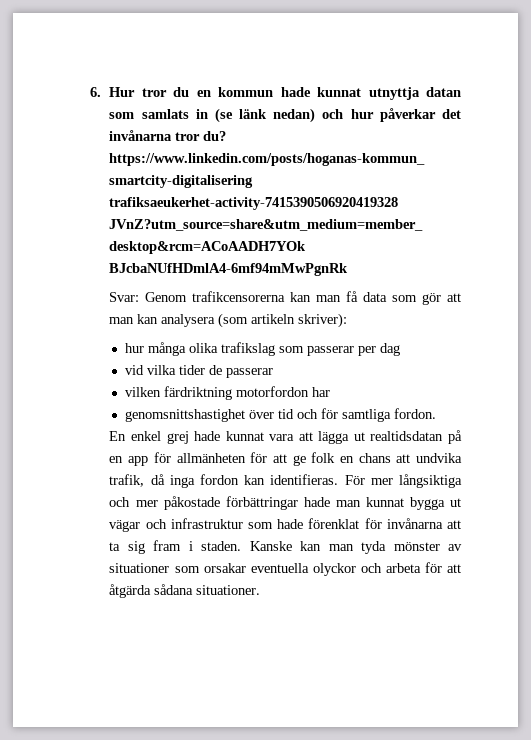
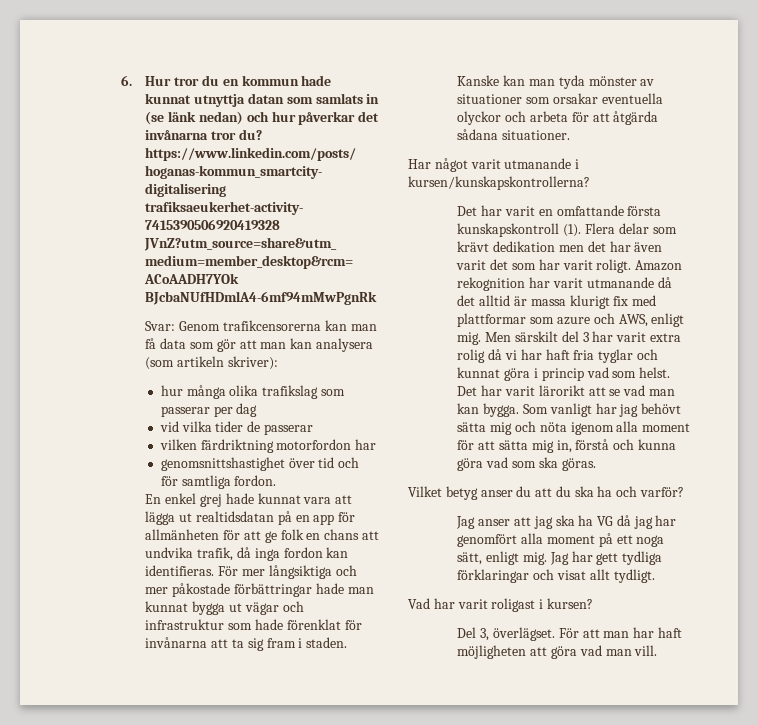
+ Har något varit utmanande i kursen/kunskapskontrollerna?
+ Det har varit en omfattande första kunskapskontroll (1). Flera delar som krävt dedikation men det har även varit det som har varit roligt. Amazon rekognition har varit utmanande då det alltid är massa klurigt fix med plattformar som azure och AWS, enligt mig. Men särskilt del 3 har varit extra rolig då vi har haft fria tyglar och kunnat göra i princip vad som helst. Det har varit lärorikt att se vad man kan bygga. Som vanligt har jag behövt sätta mig och nöta igenom alla moment för att sätta mig in, förstå och kunna göra vad som ska göras.
+ Vilket betyg anser du att du ska ha och varför?
+ Jag anser att jag ska ha VG då jag har genomfört alla moment på ett noga sätt, enligt mig. Jag har gett tydliga förklaringar och visat allt tydligt.
+ Vad har varit roligast i kursen?
+ Del 3, överlägset. För att man har haft möjligheten att göra vad man vill.

